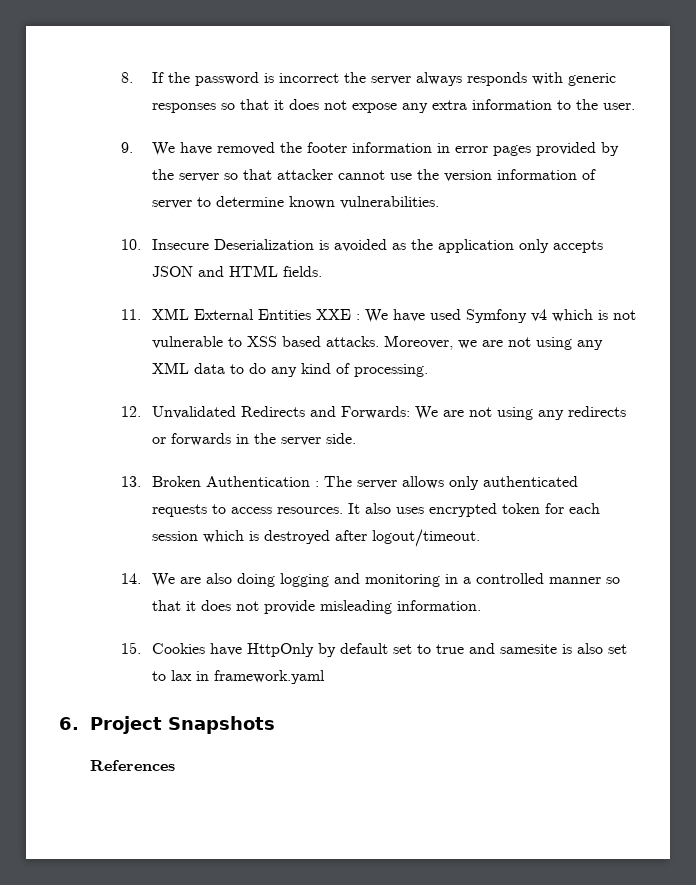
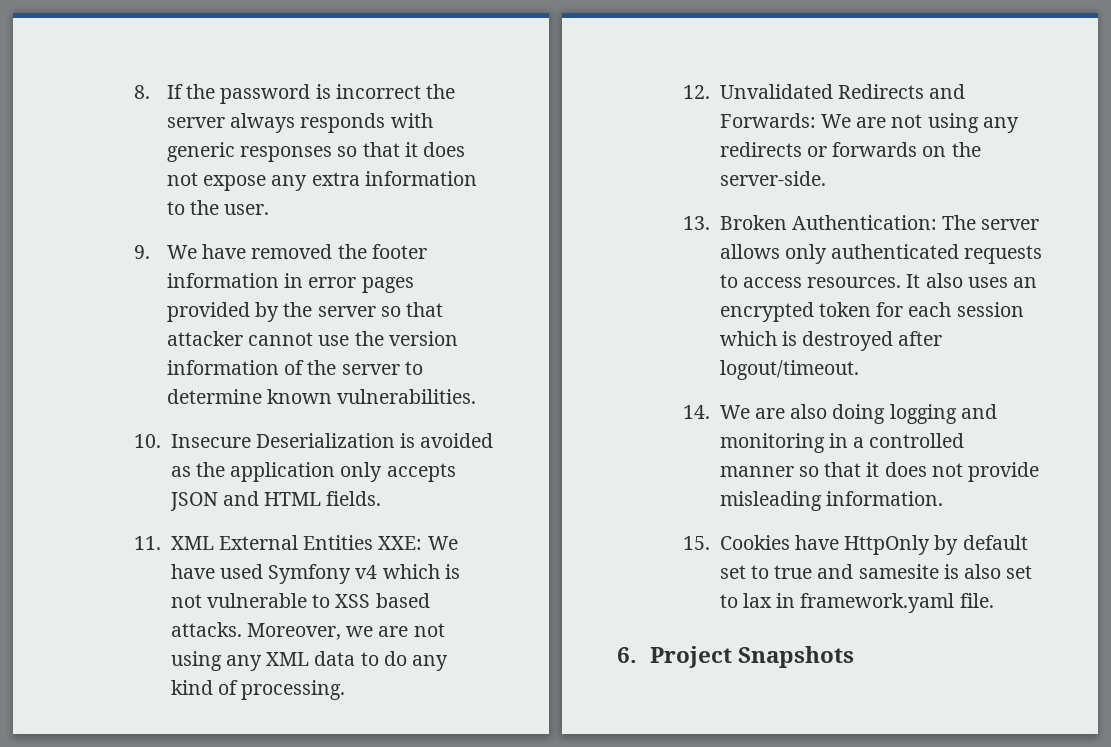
- 9. We have removed the footer information in error pages provided by the server so that attacker cannot use the version information of server to determine known vulnerabilities.
+ 9. We have removed the footer information in error pages provided by the server so that attacker cannot use the version information of the server to determine known vulnerabilities.
- 11. XML External Entities XXE : We have used Symfony v4 which is not vulnerable to XSS based attacks.
+ 11. XML External Entities XXE: We have used Symfony v4 which is not vulnerable to XSS based attacks.
- 12. Unvalidated Redirects and Forwards: We are not using any redirects or forwards in the server side.
+ 12. Unvalidated Redirects and Forwards: We are not using any redirects or forwards on the server-side.
- 13. Broken Authentication : The server allows only authenticated requests to access resources.
+ 13. Broken Authentication: The server allows only authenticated requests to access resources.
- It also uses encrypted token for each session which is destroyed after logout/timeout.
+ It also uses an encrypted token for each session which is destroyed after logout/timeout.
- 15. Cookies have HttpOnly by default set to true and samesite is also set to lax in framework.yaml
+ 15. Cookies have HttpOnly by default set to true and samesite is also set to lax in framework.yaml file.
- References

